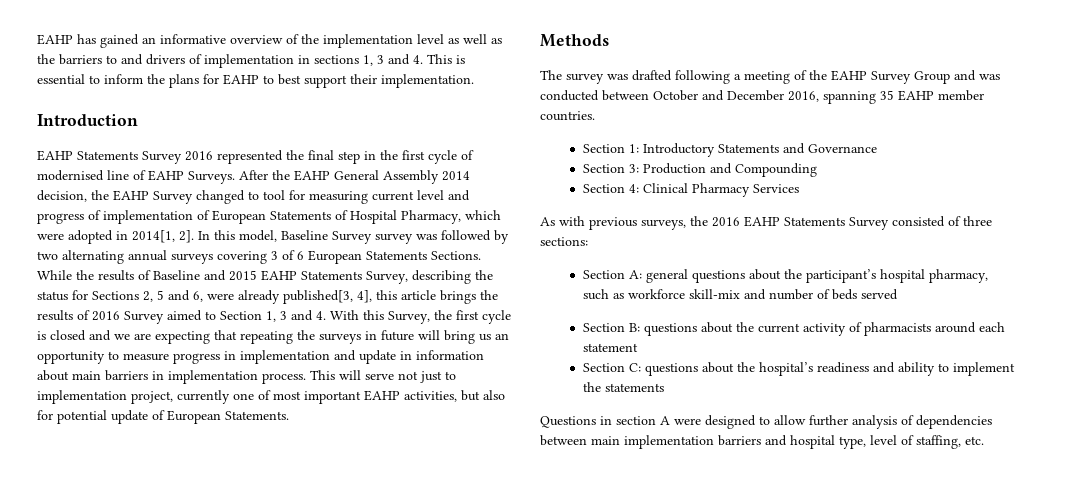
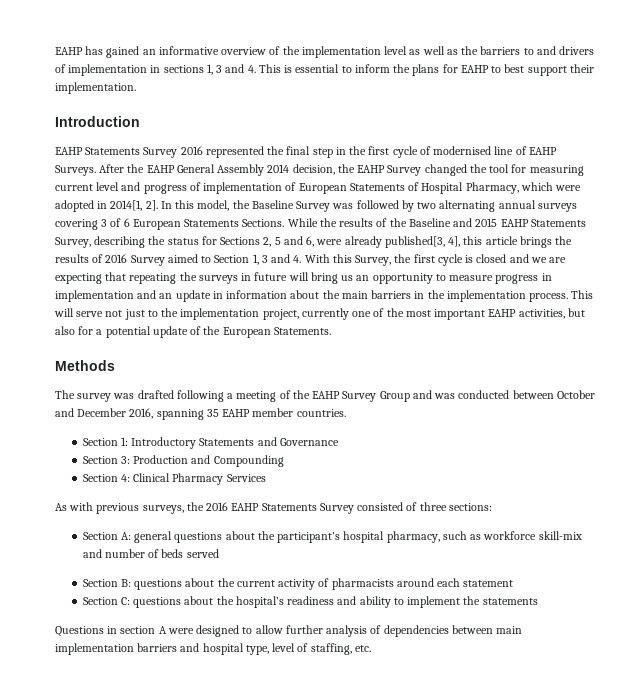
- After the EAHP General Assembly 2014 decision, the EAHP Survey changed to tool for measuring current level and progress of implementation of European Statements of Hospital Pharmacy, which were adopted in 2014[1, 2].
+ After the EAHP General Assembly 2014 decision, the EAHP Survey changed the tool for measuring current level and progress of implementation of European Statements of Hospital Pharmacy, which were adopted in 2014[1, 2].
- In this model, Baseline Survey survey was followed by two alternating annual surveys covering 3 of 6 European Statements Sections.
+ In this model, the Baseline Survey was followed by two alternating annual surveys covering 3 of 6 European Statements Sections.
- While the results of Baseline and 2015 EAHP Statements Survey, describing the status for Sections 2, 5 and 6, were already published[3, 4], this article brings the results of 2016 Survey aimed to Section 1, 3 and 4. With this Survey, the first cycle is closed and we are expecting that repeating the surveys in future will bring us an opportunity to measure progress in implementation and update in information about main barriers in implementation process.
+ While the results of the Baseline and 2015 EAHP Statements Survey, describing the status for Sections 2, 5 and 6, were already published[3, 4], this article brings the results of 2016 Survey aimed to Section 1, 3 and 4. With this Survey, the first cycle is closed and we are expecting that repeating the surveys in future will bring us an opportunity to measure progress in implementation and an update in information about the main barriers in the implementation process.
- This will serve not just to implementation project, currently one of most important EAHP activities, but also for potential update of European Statements.
+ This will serve not just to the implementation project, currently one of the most important EAHP activities, but also for a potential update of the European Statements.

